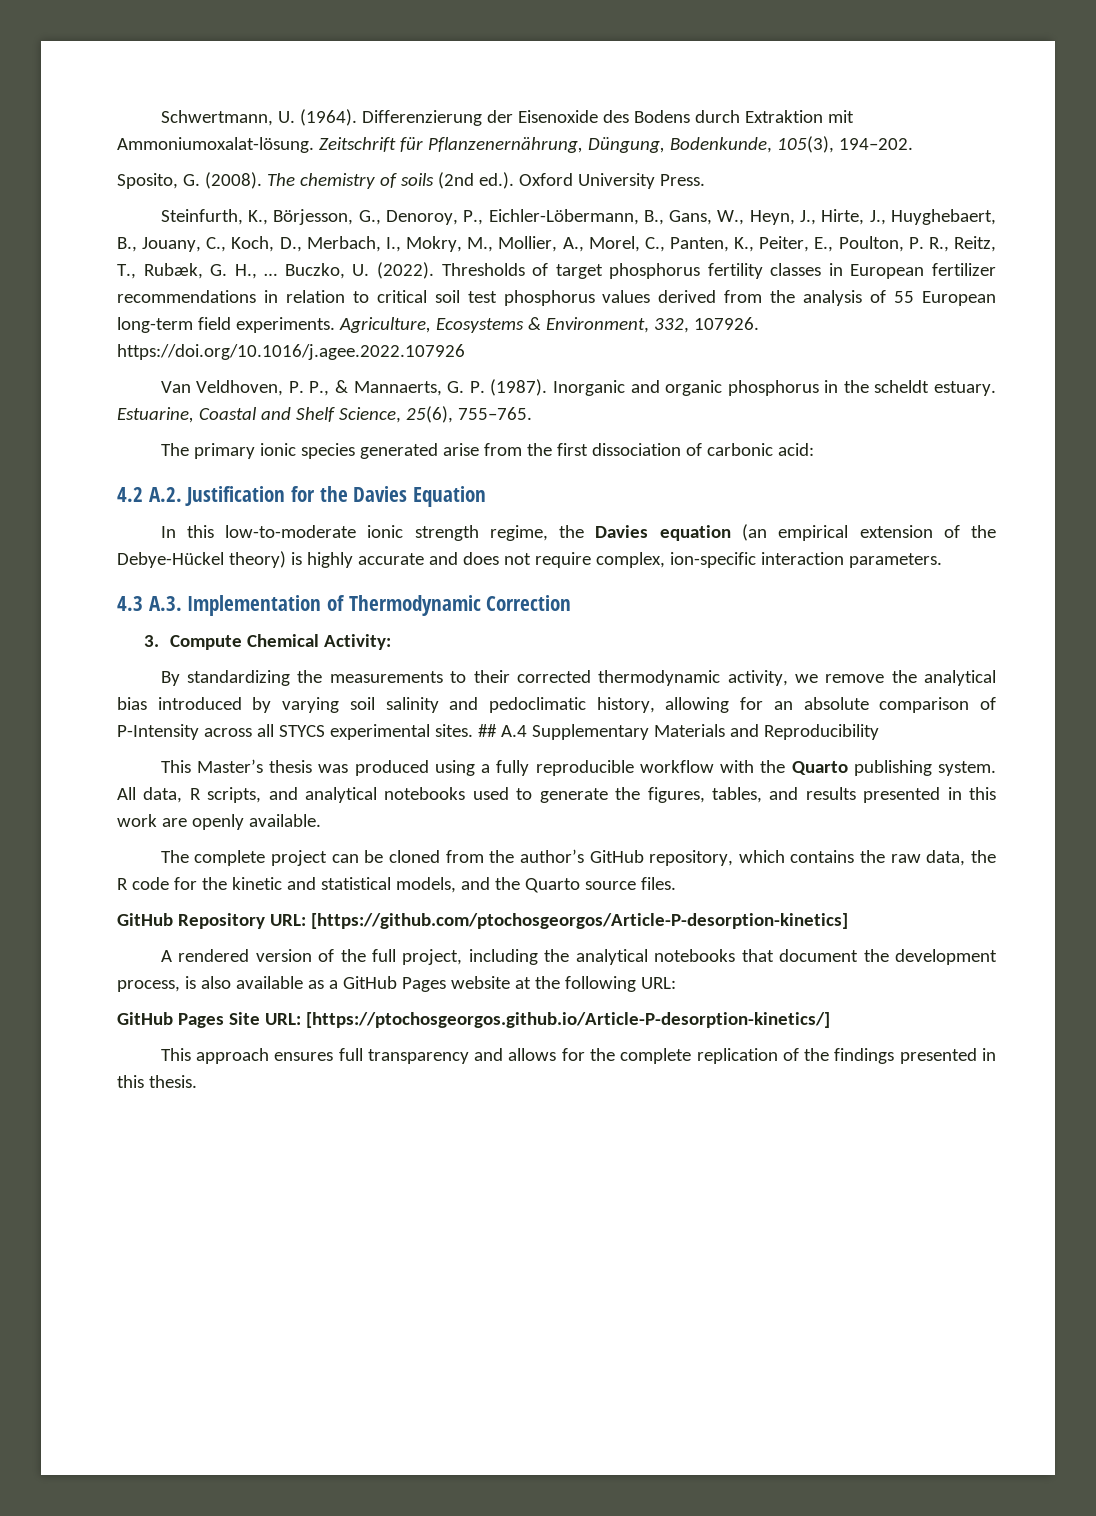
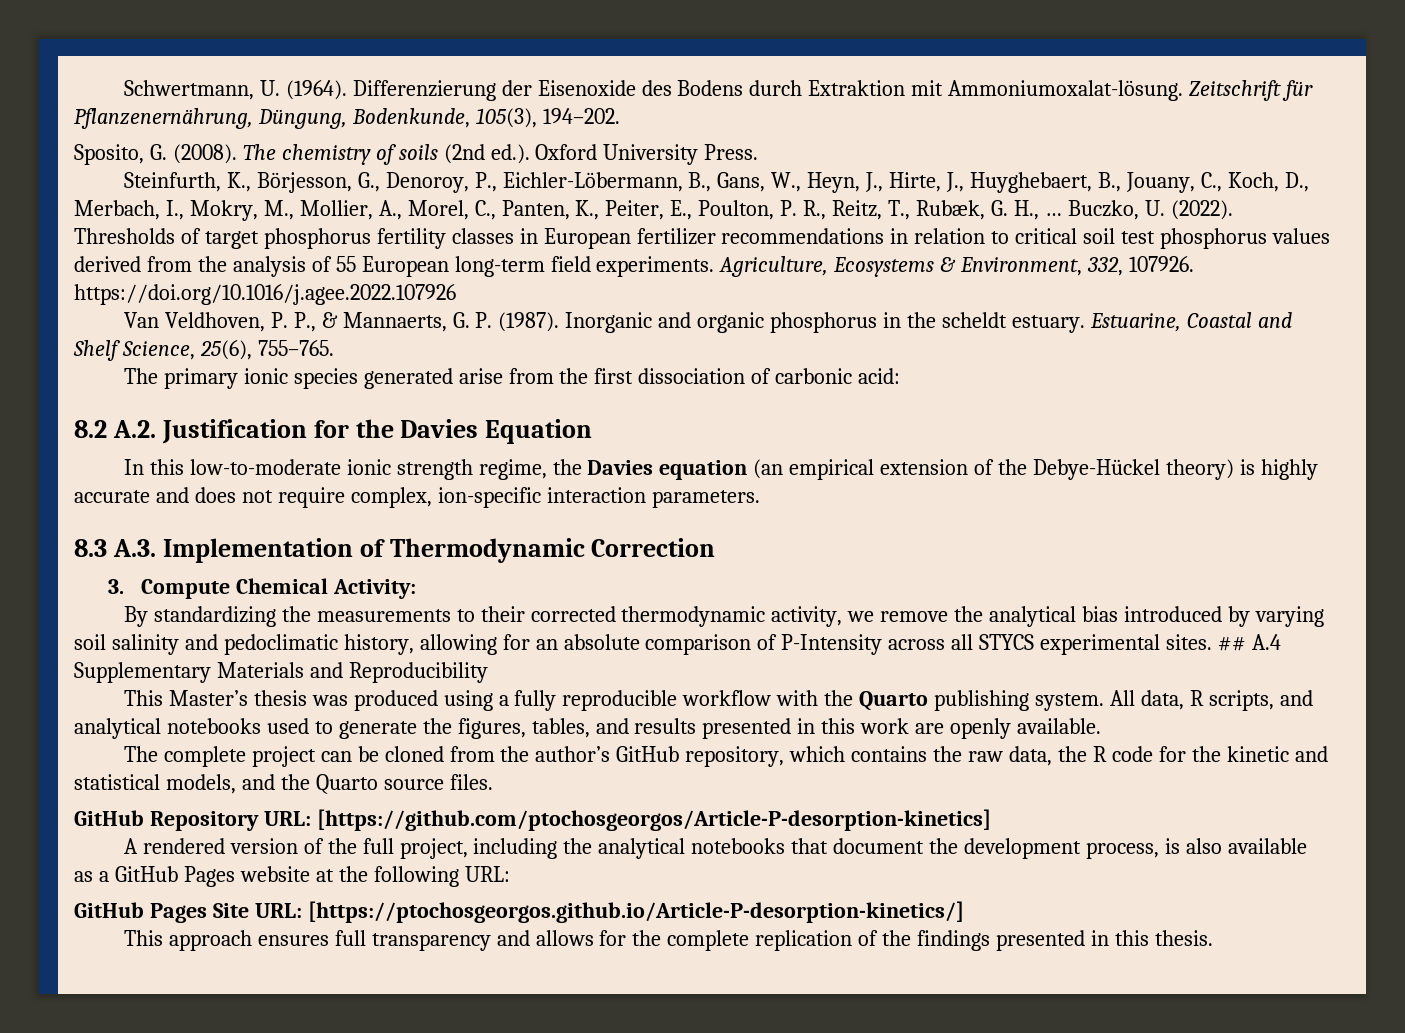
- 4.2 A.2. Justification for the Davies Equation
+ 8.2 A.2. Justification for the Davies Equation
- 4.3 A.3. Implementation of Thermodynamic Correction
+ 8.3 A.3. Implementation of Thermodynamic Correction

